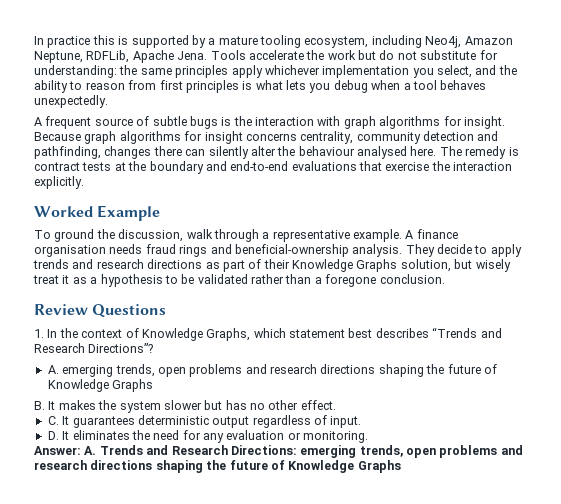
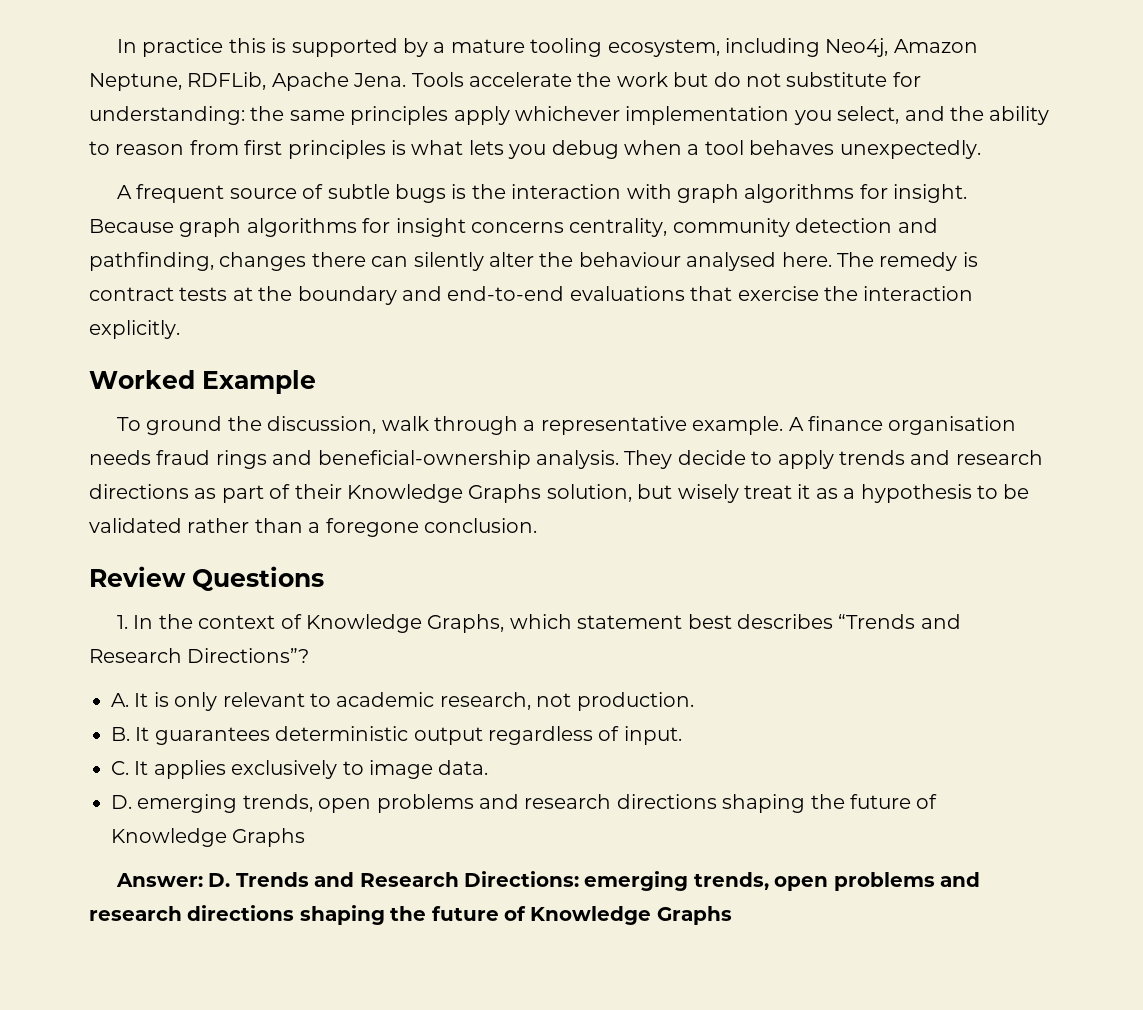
- A. emerging trends, open problems and research directions shaping the future of Knowledge Graphs
+ A. It is only relevant to academic research, not production.
+ B. It guarantees deterministic output regardless of input.
+ C. It applies exclusively to image data.
+ D. emerging trends, open problems and research directions shaping the future of Knowledge Graphs
- B. It makes the system slower but has no other effect.
- C. It guarantees deterministic output regardless of input.
- D. It eliminates the need for any evaluation or monitoring.
- Answer: A. Trends and Research Directions: emerging trends, open problems and research directions shaping the future of Knowledge Graphs
+ Answer: D. Trends and Research Directions: emerging trends, open problems and research directions shaping the future of Knowledge Graphs

